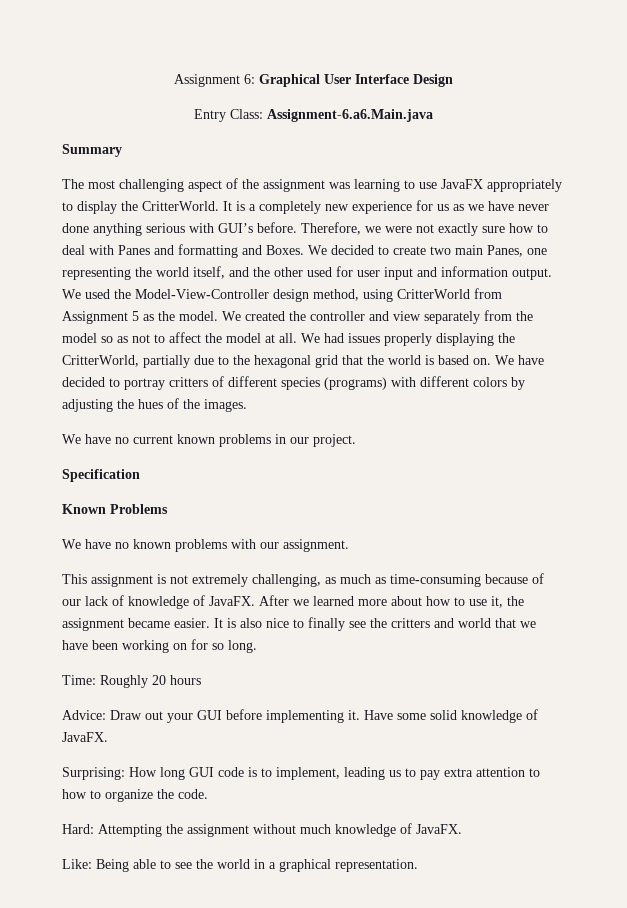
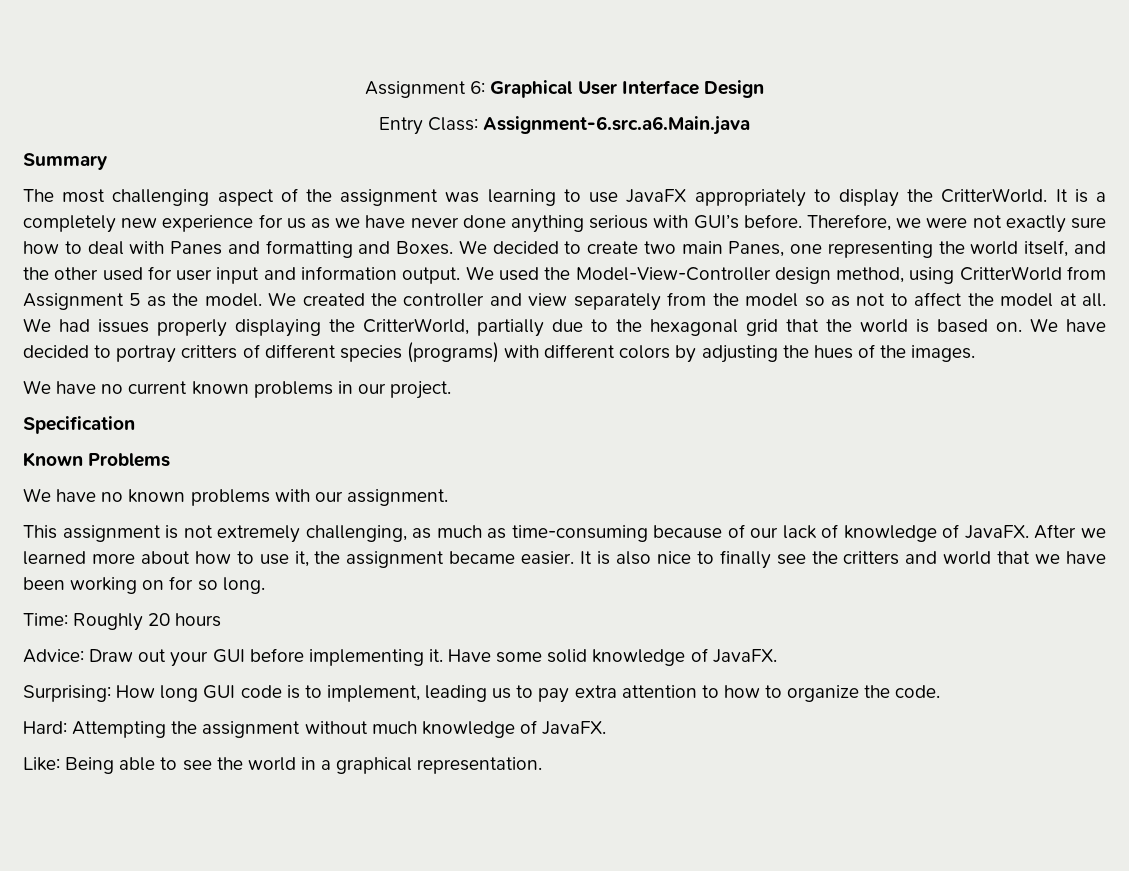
- Entry Class: Assignment-6.a6.Main.java
+ Entry Class: Assignment-6.src.a6.Main.java

